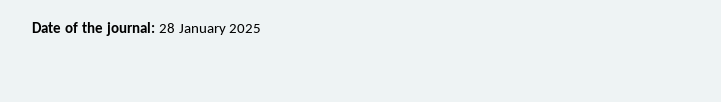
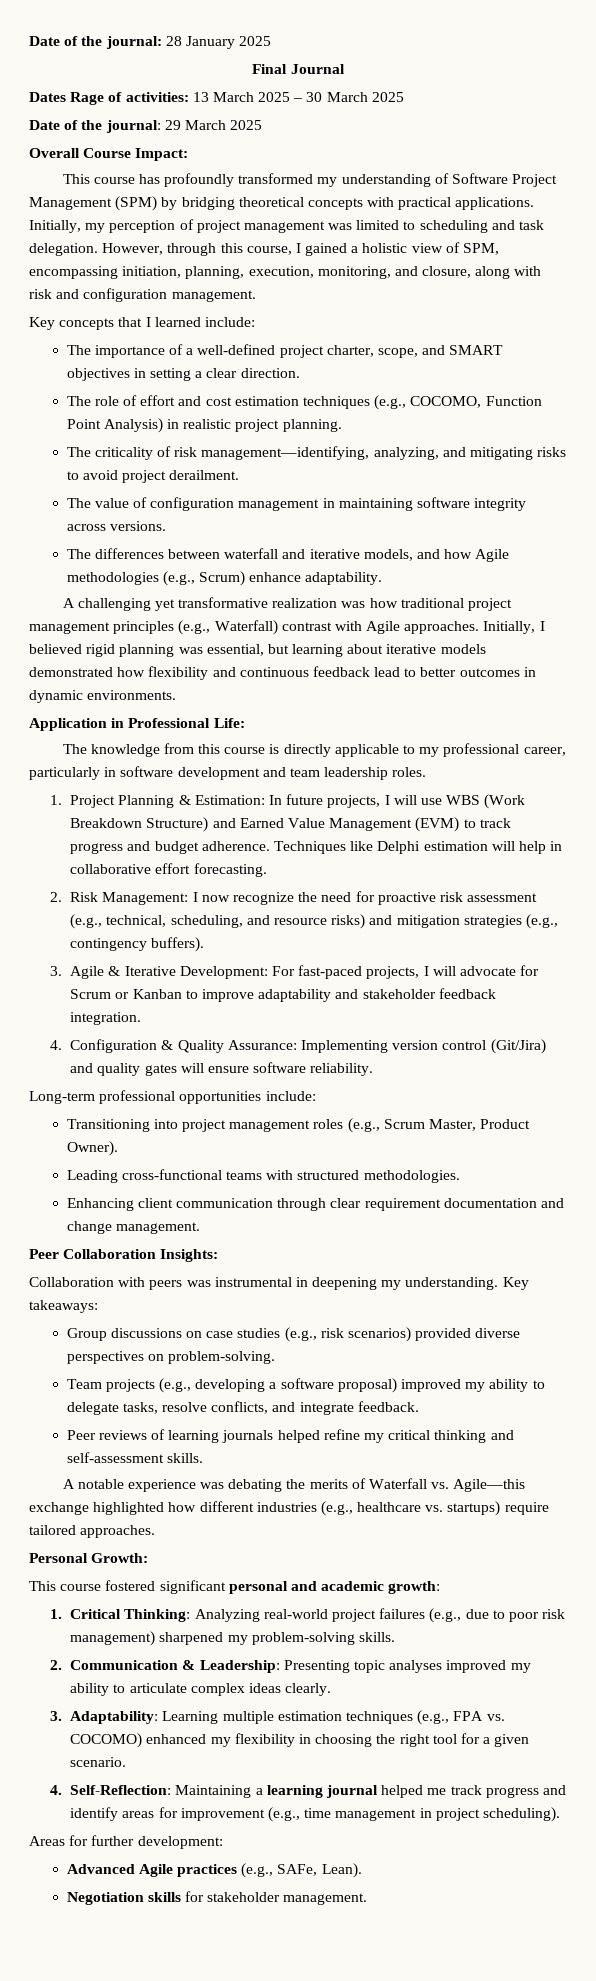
+ Final Journal
+ Dates Rage of activities: 13 March 2025 – 30 March 2025
+ Date of the journal: 29 March 2025
+ Overall Course Impact:
+ This course has profoundly transformed my understanding of Software Project Management (SPM) by bridging theoretical concepts with practical applications. Initially, my perception of project management was limited to scheduling and task delegation. However, through this course, I gained a holistic view of SPM, encompassing initiation, planning, execution, monitoring, and closure, along with risk and configuration management.
+ Key concepts that I learned include:
+ The importance of a well-defined project charter, scope, and SMART objectives in setting a clear direction.
+ The role of effort and cost estimation techniques (e.g., COCOMO, Function Point Analysis) in realistic project planning.
+ The criticality of risk management—identifying, analyzing, and mitigating risks to avoid project derailment.
+ The value of configuration management in maintaining software integrity across versions.
+ The differences between waterfall and iterative models, and how Agile methodologies (e.g., Scrum) enhance adaptability.
+ A challenging yet transformative realization was how traditional project management principles (e.g., Waterfall) contrast with Agile approaches. Initially, I believed rigid planning was essential, but learning about iterative models demonstrated how flexibility and continuous feedback lead to better outcomes in dynamic environments.
+ Application in Professional Life:
+ The knowledge from this course is directly applicable to my professional career, particularly in software development and team leadership roles.
+ 1. Project Planning & Estimation: In future projects, I will use WBS (Work Breakdown Structure) and Earned Value Management (EVM) to track progress and budget adherence. Techniques like Delphi estimation will help in collaborative effort forecasting.
+ 2. Risk Management: I now recognize the need for proactive risk assessment (e.g., technical, scheduling, and resource risks) and mitigation strategies (e.g., contingency buffers).
+ 3. Agile & Iterative Development: For fast-paced projects, I will advocate for Scrum or Kanban to improve adaptability and stakeholder feedback integration.
+ 4. Configuration & Quality Assurance: Implementing version control (Git/Jira) and quality gates will ensure software reliability.
+ Long-term professional opportunities include:
+ Transitioning into project management roles (e.g., Scrum Master, Product Owner).
+ Leading cross-functional teams with structured methodologies.
+ Enhancing client communication through clear requirement documentation and change management.
+ Peer Collaboration Insights:
+ Collaboration with peers was instrumental in deepening my understanding. Key takeaways:
+ Group discussions on case studies (e.g., risk scenarios) provided diverse perspectives on problem-solving.
+ Team projects (e.g., developing a software proposal) improved my ability to delegate tasks, resolve conflicts, and integrate feedback.
+ Peer reviews of learning journals helped refine my critical thinking and self-assessment skills.
+ A notable experience was debating the merits of Waterfall vs. Agile—this exchange highlighted how different industries (e.g., healthcare vs. startups) require tailored approaches.
+ Personal Growth:
+ This course fostered significant personal and academic growth:
+ 1. Critical Thinking: Analyzing real-world project failures (e.g., due to poor risk management) sharpened my problem-solving skills.
+ 2. Communication & Leadership: Presenting topic analyses improved my ability to articulate complex ideas clearly.
+ 3. Adaptability: Learning multiple estimation techniques (e.g., FPA vs. COCOMO) enhanced my flexibility in choosing the right tool for a given scenario.
+ 4. Self-Reflection: Maintaining a learning journal helped me track progress and identify areas for improvement (e.g., time management in project scheduling).
+ Areas for further development:
+ Advanced Agile practices (e.g., SAFe, Lean).
+ Negotiation skills for stakeholder management.

